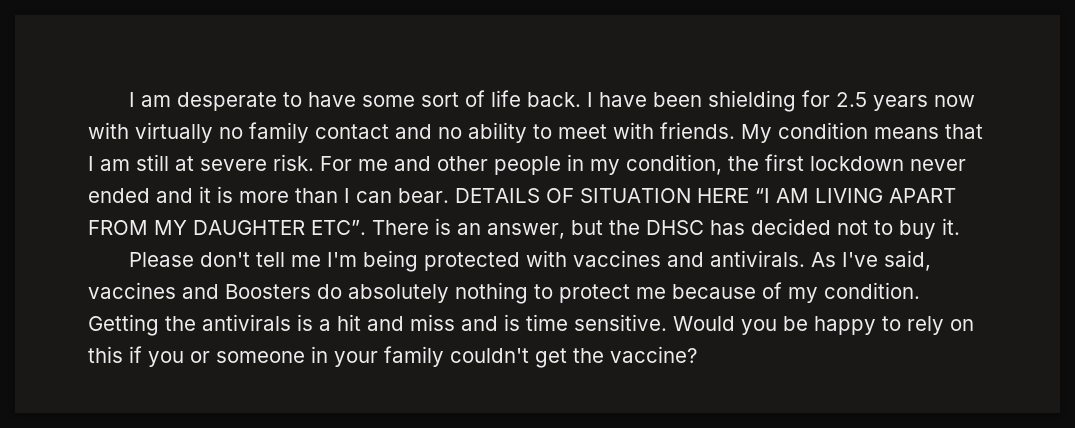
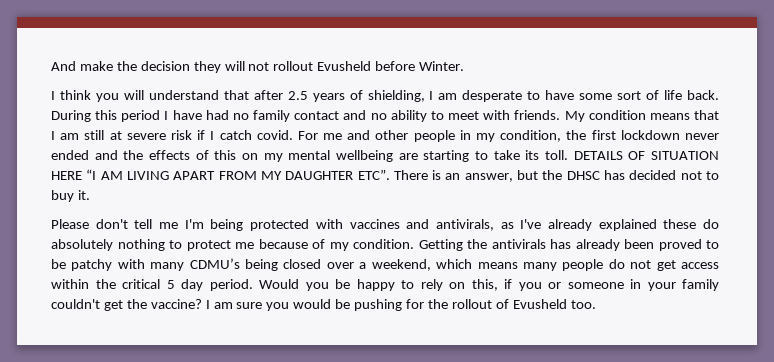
- I am desperate to have some sort of life back.
+ And make the decision they will not rollout Evusheld before Winter.
+ I think you will understand that after 2.5 years of shielding, I am desperate to have some sort of life back.
- I have been shielding for 2.5 years now with virtually no family contact and no ability to meet with friends.
+ During this period I have had no family contact and no ability to meet with friends.
- My condition means that I am still at severe risk.
+ My condition means that I am still at severe risk if I catch covid.
- For me and other people in my condition, the first lockdown never ended and it is more than I can bear.
+ For me and other people in my condition, the first lockdown never ended and the effects of this on my mental wellbeing are starting to take its toll.
- Please don't tell me I'm being protected with vaccines and antivirals. As I've said, vaccines and Boosters do absolutely nothing to protect me because of my condition.
+ Please don't tell me I'm being protected with vaccines and antivirals, as I've already explained these do absolutely nothing to protect me because of my condition.
- Getting the antivirals is a hit and miss and is time sensitive.
+ Getting the antivirals has already been proved to be patchy with many CDMU’s being closed over a weekend, which means many people do not get access within the critical 5 day period.
- Would you be happy to rely on this if you or someone in your family couldn't get the vaccine?
+ Would you be happy to rely on this, if you or someone in your family couldn't get the vaccine?
+ I am sure you would be pushing for the rollout of Evusheld too.

